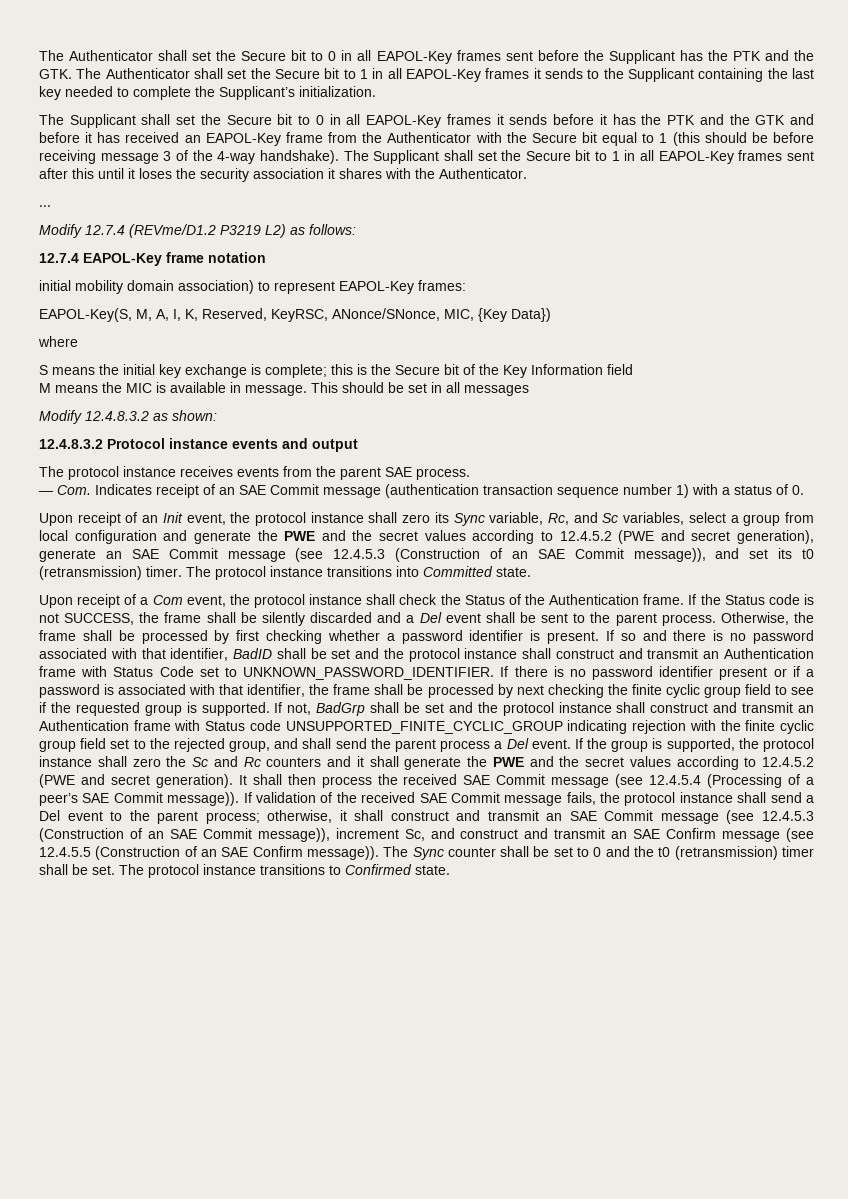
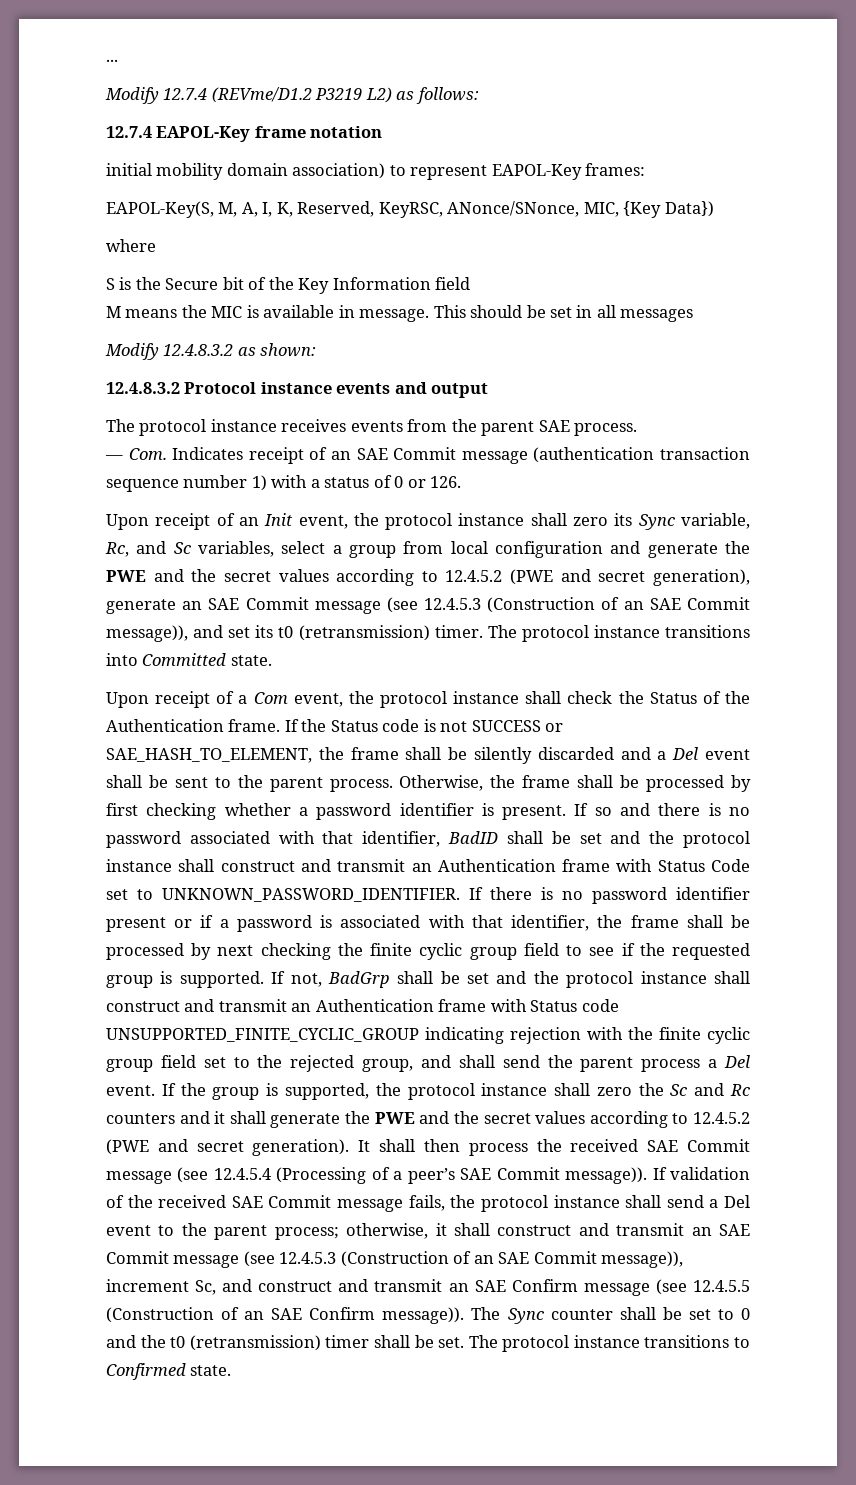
- The Authenticator shall set the Secure bit to 0 in all EAPOL-Key frames sent before the Supplicant has the PTK and the GTK. The Authenticator shall set the Secure bit to 1 in all EAPOL-Key frames it sends to the Supplicant containing the last key needed to complete the Supplicant’s initialization.
- The Supplicant shall set the Secure bit to 0 in all EAPOL-Key frames it sends before it has the PTK and the GTK and before it has received an EAPOL-Key frame from the Authenticator with the Secure bit equal to 1 (this should be before receiving message 3 of the 4-way handshake). The Supplicant shall set the Secure bit to 1 in all EAPOL-Key frames sent after this until it loses the security association it shares with the Authenticator.
- S means the initial key exchange is complete; this is the Secure bit of the Key Information field
+ S is the Secure bit of the Key Information field
- — Com. Indicates receipt of an SAE Commit message (authentication transaction sequence number 1) with a status of 0.
+ — Com. Indicates receipt of an SAE Commit message (authentication transaction sequence number 1) with a status of 0 or 126.
- If the Status code is not SUCCESS, the frame shall be silently discarded and a Del event shall be sent to the parent process.
+ If the Status code is not SUCCESS or SAE_HASH_TO_ELEMENT, the frame shall be silently discarded and a Del event shall be sent to the parent process.

